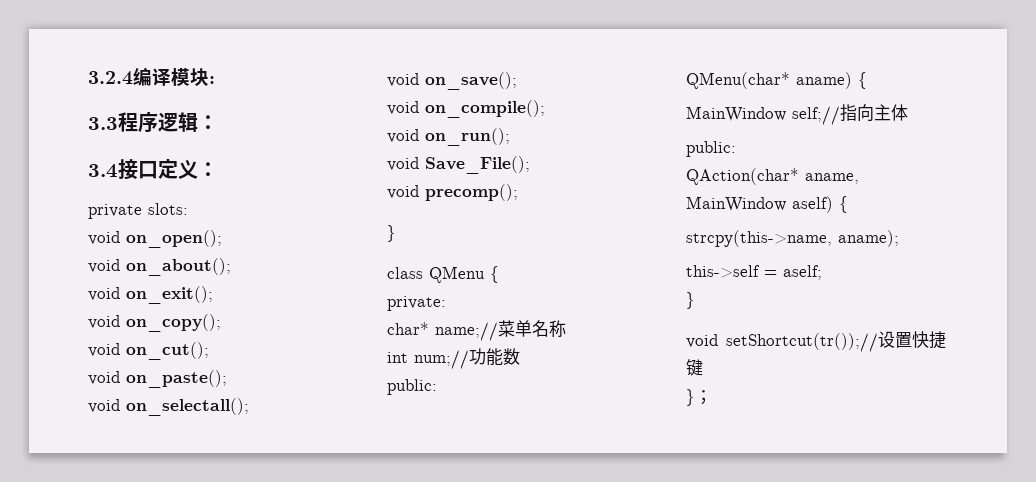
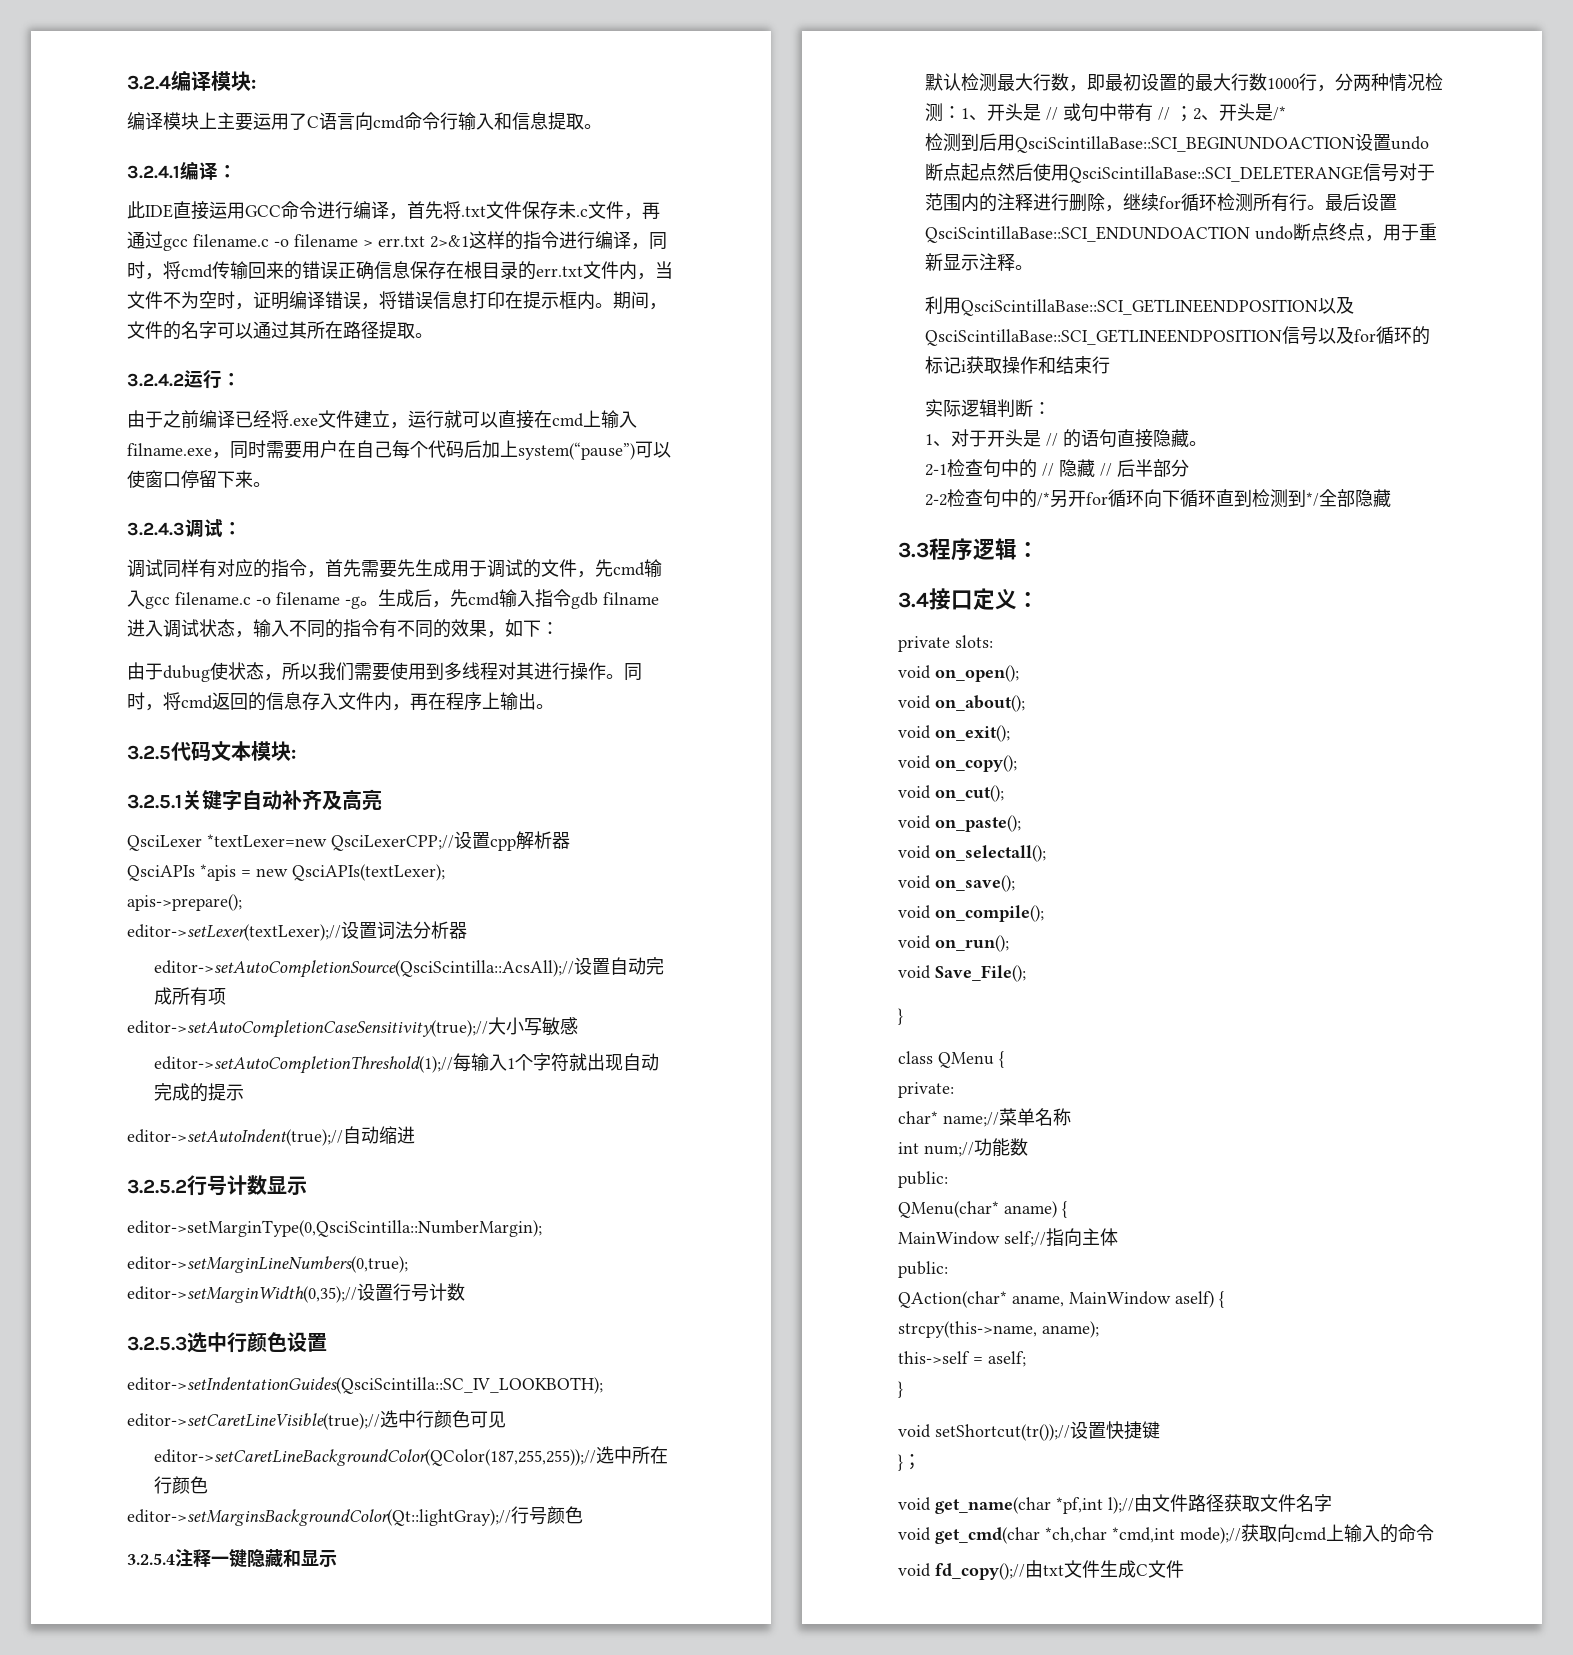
+ 编译模块上主要运用了C语言向cmd命令行输入和信息提取。
+ 3.2.4.1编译：
+ 此IDE直接运用GCC命令进行编译，首先将.txt文件保存未.c文件，再通过gcc filename.c -o filename > err.txt 2>&1这样的指令进行编译，同时，将cmd传输回来的错误正确信息保存在根目录的err.txt文件内，当文件不为空时，证明编译错误，将错误信息打印在提示框内。期间，文件的名字可以通过其所在路径提取。
+ 3.2.4.2运行：
+ 由于之前编译已经将.exe文件建立，运行就可以直接在cmd上输入filname.exe，同时需要用户在自己每个代码后加上system(“pause”)可以使窗口停留下来。
+ 3.2.4.3调试：
+ 调试同样有对应的指令，首先需要先生成用于调试的文件，先cmd输入gcc filename.c -o filename -g。生成后，先cmd输入指令gdb filname进入调试状态，输入不同的指令有不同的效果，如下：
+ 由于dubug使状态，所以我们需要使用到多线程对其进行操作。同时，将cmd返回的信息存入文件内，再在程序上输出。
+ 3.2.5代码文本模块:
+ 3.2.5.1关键字自动补齐及高亮
+ QsciLexer *textLexer=new QsciLexerCPP;//设置cpp解析器
+ QsciAPIs *apis = new QsciAPIs(textLexer);
+ apis->prepare();
+ editor->setLexer(textLexer);//设置词法分析器
+ editor->setAutoCompletionSource(QsciScintilla::AcsAll);//设置自动完成所有项
+ editor->setAutoCompletionCaseSensitivity(true);//大小写敏感
+ editor->setAutoCompletionThreshold(1);//每输入1个字符就出现自动完成的提示
+ editor->setAutoIndent(true);//自动缩进
+ 3.2.5.2行号计数显示
+ editor->setMarginType(0,QsciScintilla::NumberMargin);
+ editor->setMarginLineNumbers(0,true);
+ editor->setMarginWidth(0,35);//设置行号计数
+ 3.2.5.3选中行颜色设置
+ editor->setIndentationGuides(QsciScintilla::SC_IV_LOOKBOTH);
+ editor->setCaretLineVisible(true);//选中行颜色可见
+ editor->setCaretLineBackgroundColor(QColor(187,255,255));//选中所在行颜色
+ editor->setMarginsBackgroundColor(Qt::lightGray);//行号颜色
+ 3.2.5.4注释一键隐藏和显示
+ 默认检测最大行数，即最初设置的最大行数1000行，分两种情况检测：1、开头是 // 或句中带有 // ；2、开头是/*
+ 检测到后用QsciScintillaBase::SCI_BEGINUNDOACTION设置undo断点起点然后使用QsciScintillaBase::SCI_DELETERANGE信号对于范围内的注释进行删除，继续for循环检测所有行。最后设置QsciScintillaBase::SCI_ENDUNDOACTION undo断点终点，用于重新显示注释。
+ 利用QsciScintillaBase::SCI_GETLINEENDPOSITION以及QsciScintillaBase::SCI_GETLINEENDPOSITION信号以及for循环的标记i获取操作和结束行
+ 实际逻辑判断：
+ 1、对于开头是 // 的语句直接隐藏。
+ 2-1检查句中的 // 隐藏 // 后半部分
+ 2-2检查句中的/*另开for循环向下循环直到检测到*/全部隐藏
- void precomp();
+ void get_name(char *pf,int l);//由文件路径获取文件名字
+ void get_cmd(char *ch,char *cmd,int mode);//获取向cmd上输入的命令
+ void fd_copy();//由txt文件生成C文件

